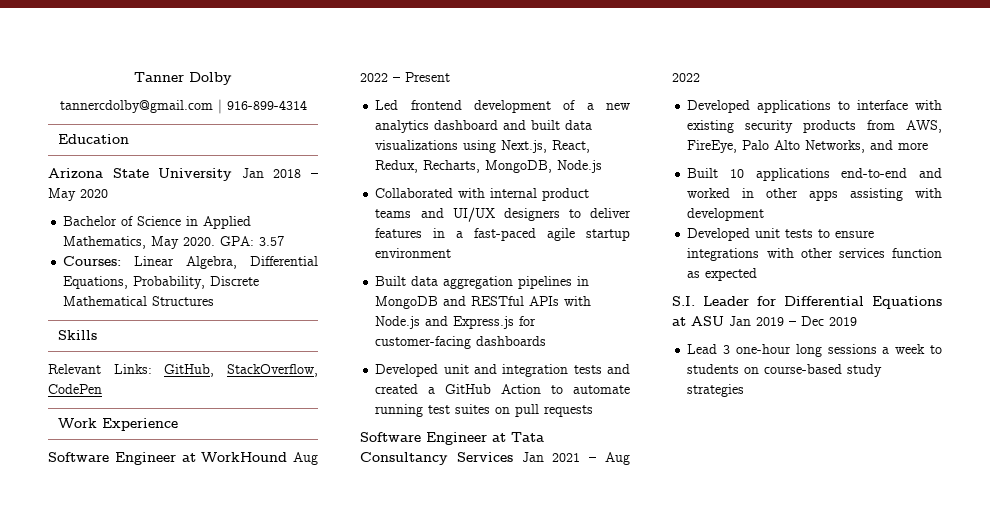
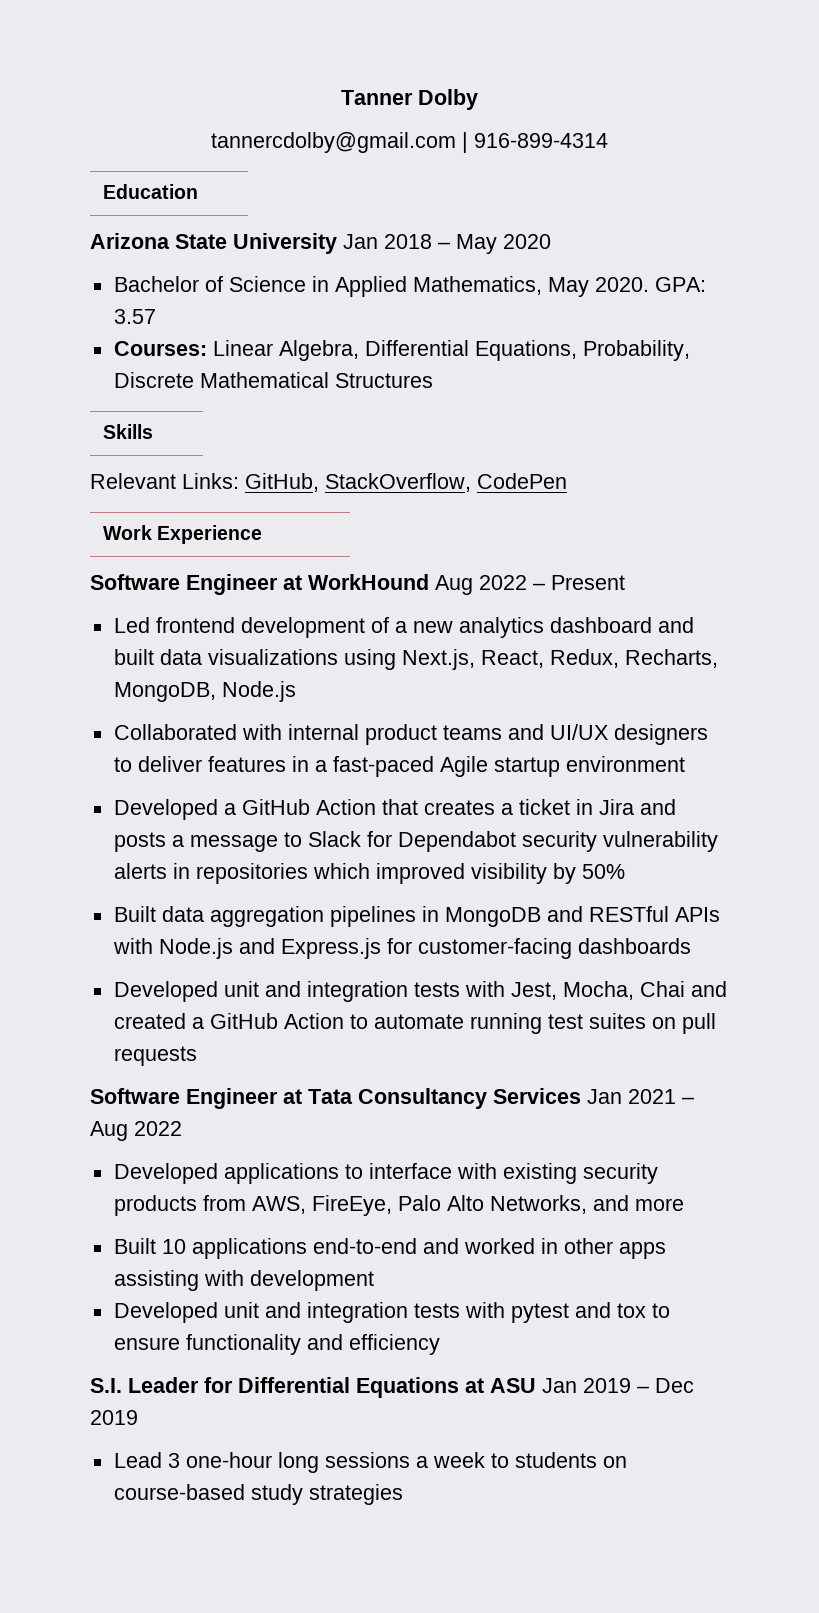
- Collaborated with internal product teams and UI/UX designers to deliver features in a fast-paced agile startup environment
+ Collaborated with internal product teams and UI/UX designers to deliver features in a fast-paced Agile startup environment
+ Developed a GitHub Action that creates a ticket in Jira and posts a message to Slack for Dependabot security vulnerability alerts in repositories which improved visibility by 50%
- Developed unit and integration tests and created a GitHub Action to automate running test suites on pull requests
+ Developed unit and integration tests with Jest, Mocha, Chai and created a GitHub Action to automate running test suites on pull requests
- Developed unit tests to ensure integrations with other services function as expected
+ Developed unit and integration tests with pytest and tox to ensure functionality and efficiency

